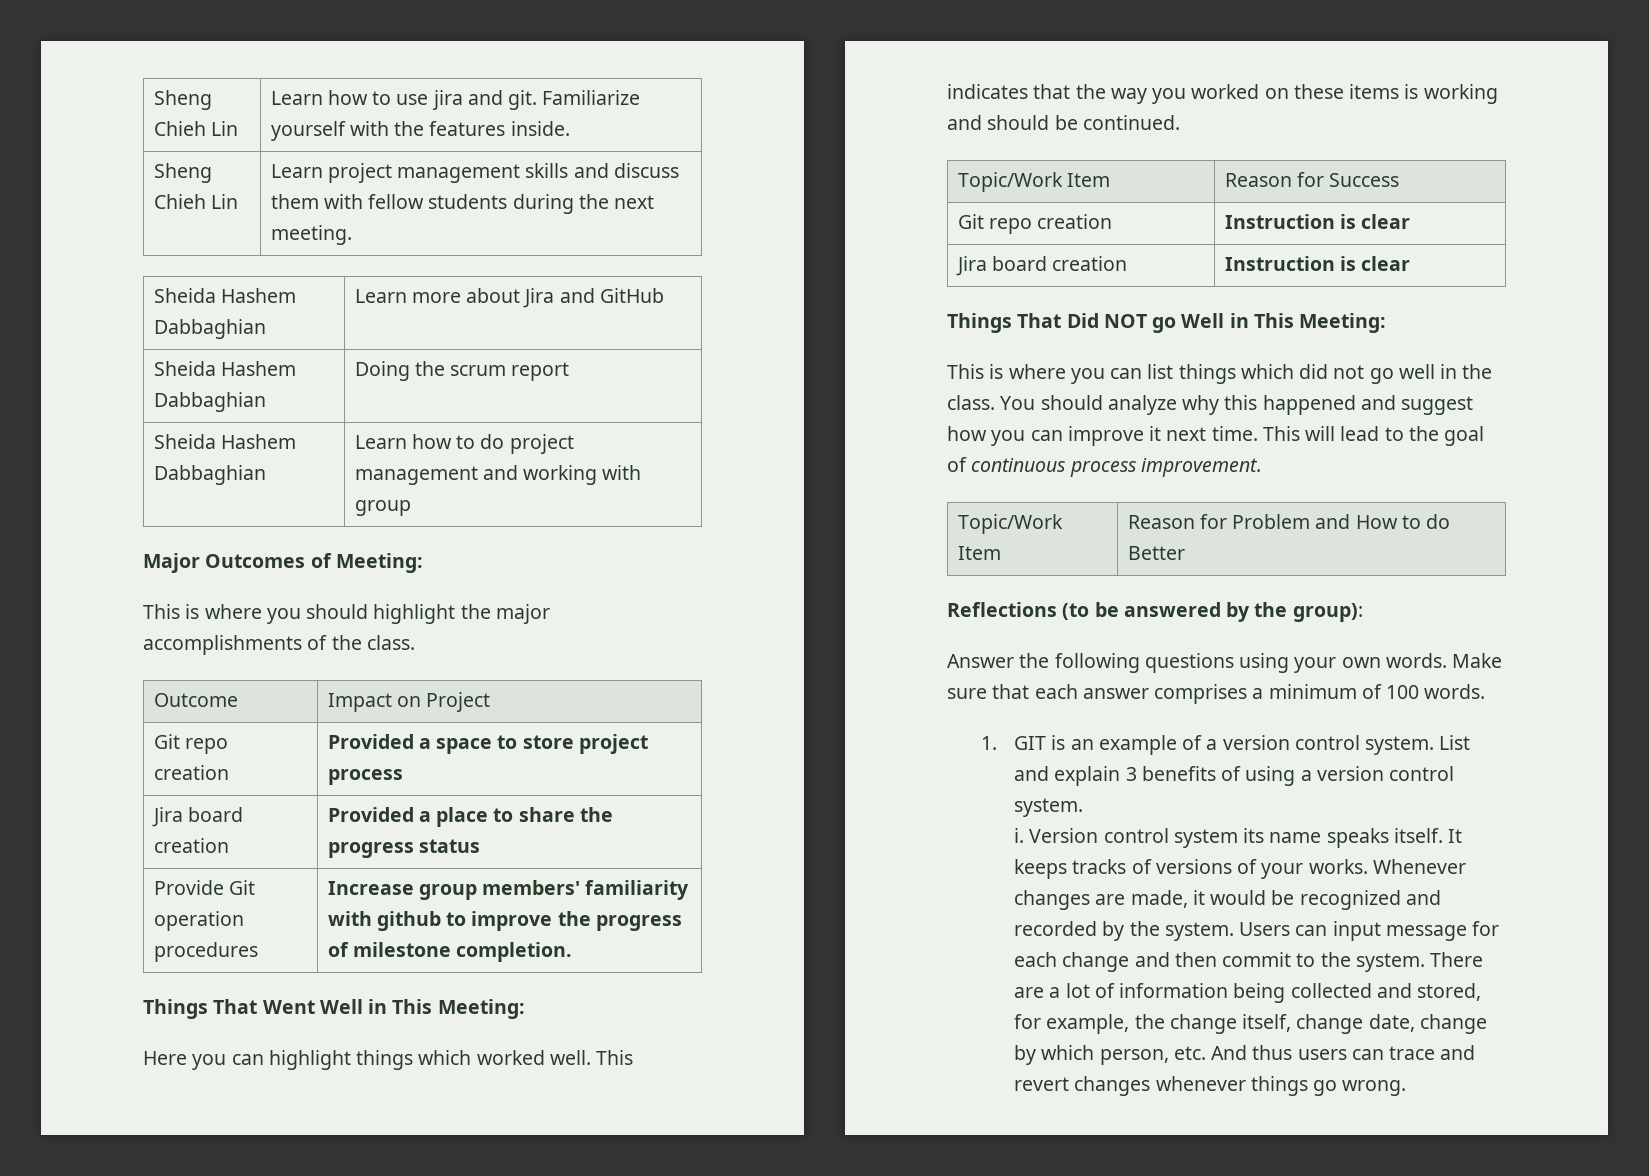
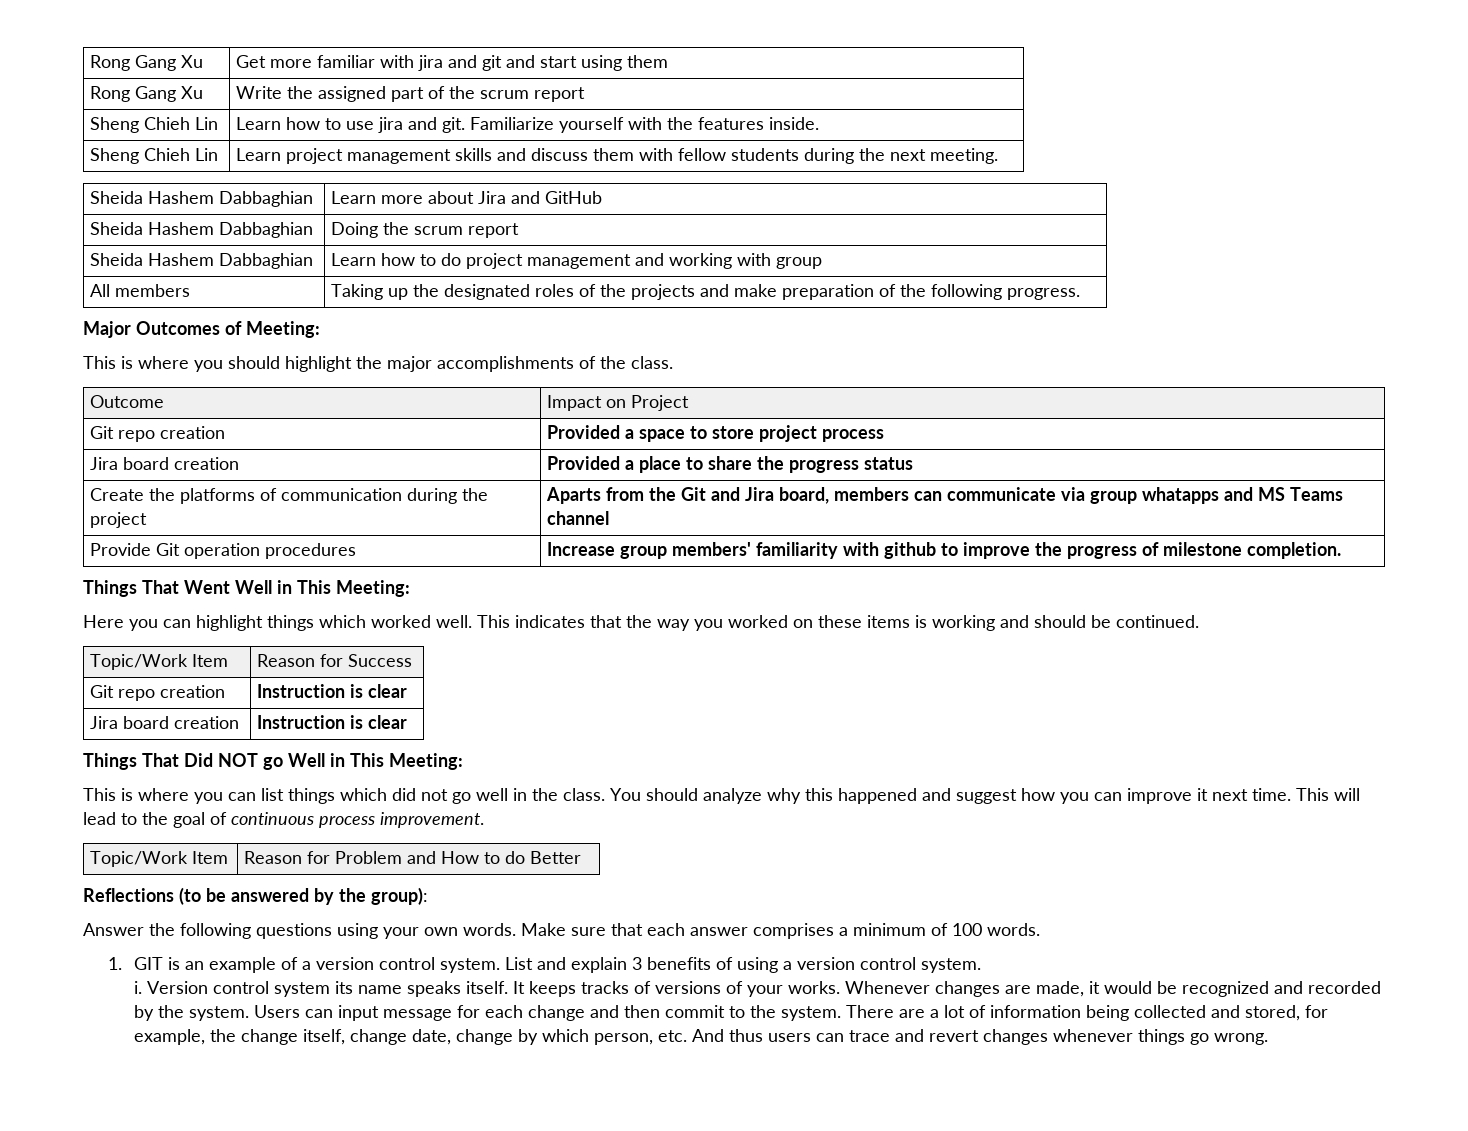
+ Rong Gang Xu | Get more familiar with jira and git and start using them
+ Rong Gang Xu | Write the assigned part of the scrum report
+ All members | Taking up the designated roles of the projects and make preparation of the following progress.
+ Create the platforms of communication during the project | Aparts from the Git and Jira board, members can communicate via group whatapps and MS Teams channel

